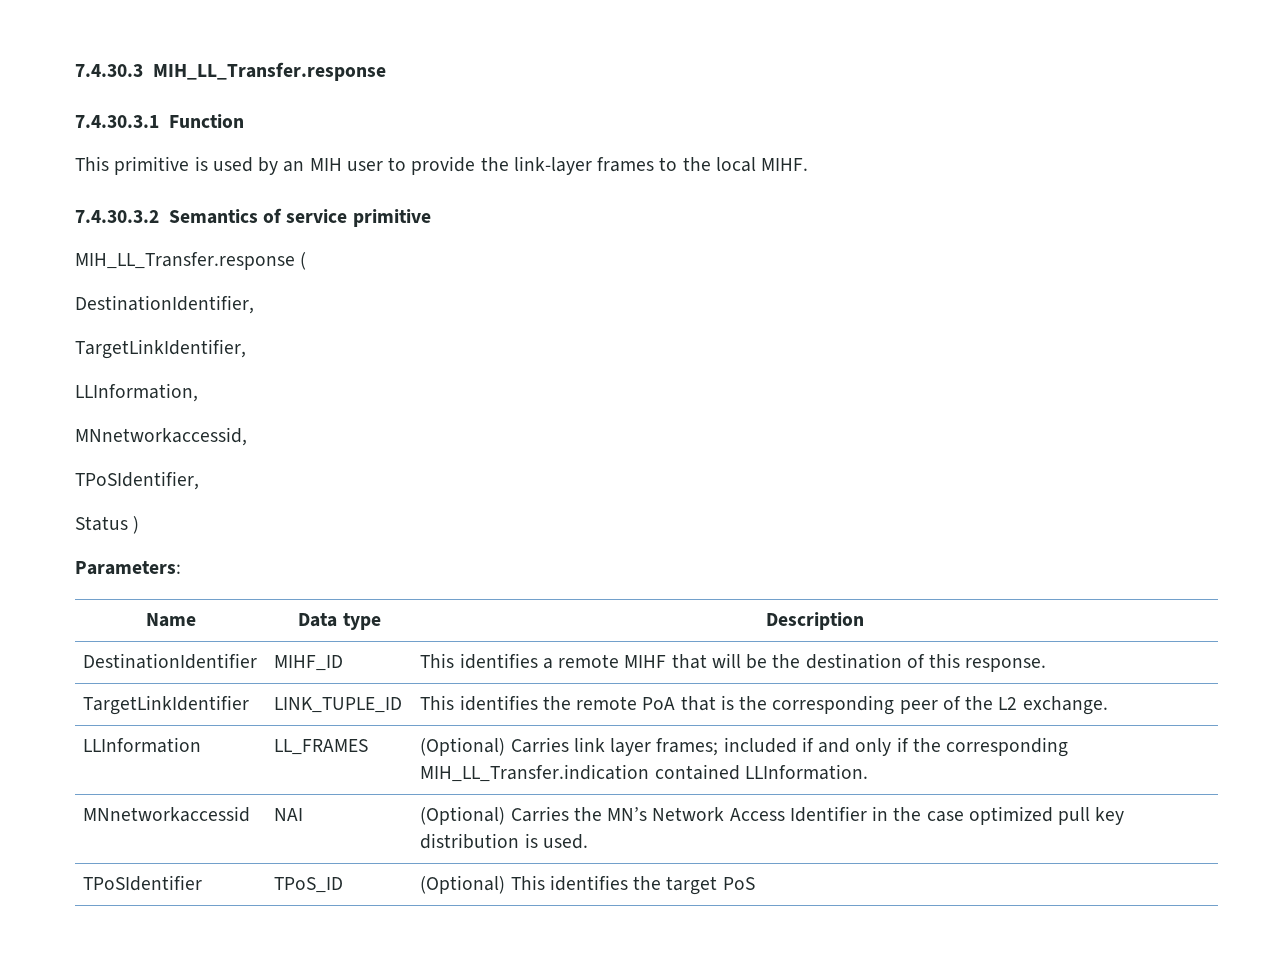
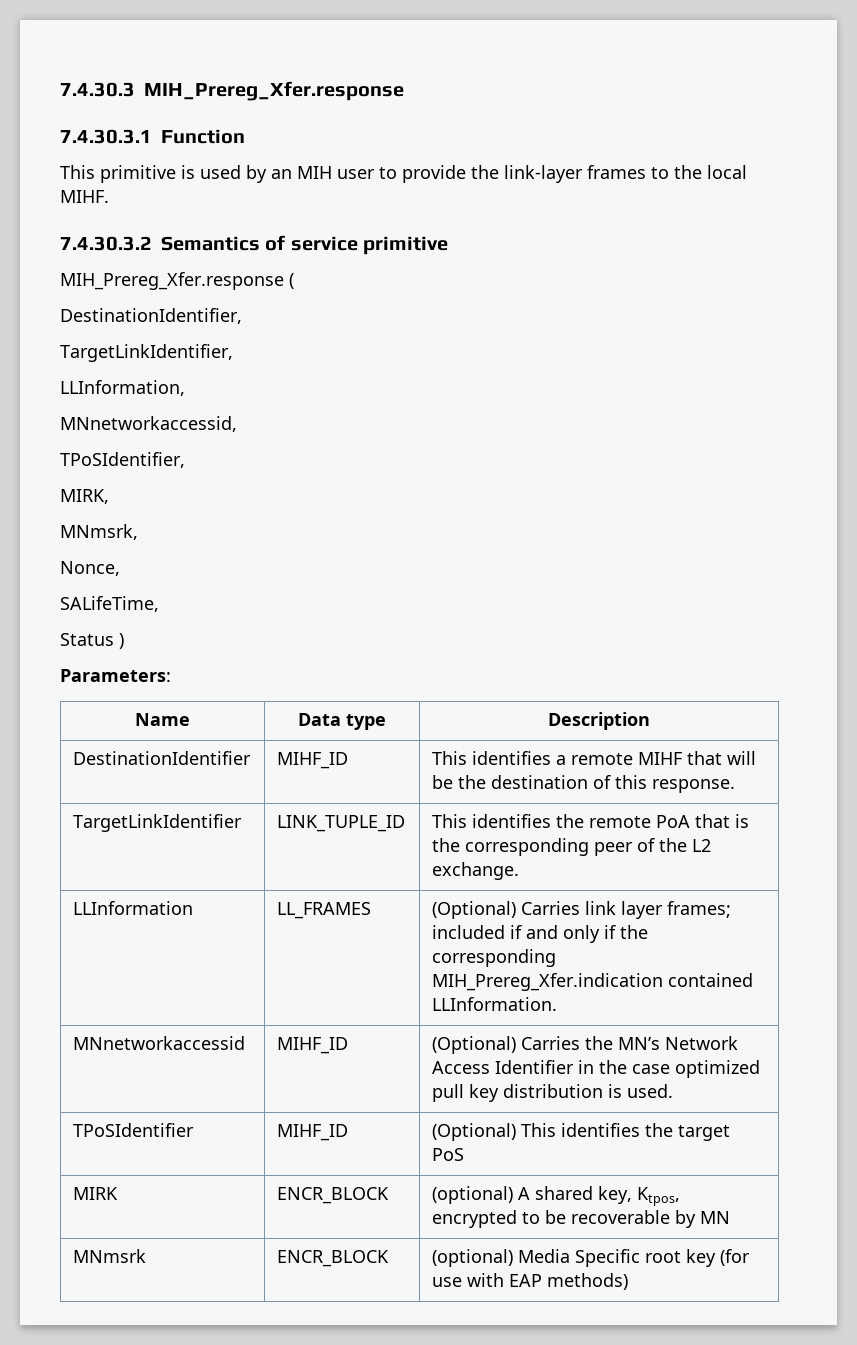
- 7.4.30.3 MIH_LL_Transfer.response
+ 7.4.30.3 MIH_Prereg_Xfer.response
- MIH_LL_Transfer.response (
+ MIH_Prereg_Xfer.response (
+ MIRK,
+ MNmsrk,
+ Nonce,
+ SALifeTime,
- LLInformation | LL_FRAMES | (Optional) Carries link layer frames; included if and only if the corresponding MIH_LL_Transfer.indication contained LLInformation.
+ LLInformation | LL_FRAMES | (Optional) Carries link layer frames; included if and only if the corresponding MIH_Prereg_Xfer.indication contained LLInformation.
- MNnetworkaccessid | NAI | (Optional) Carries the MN’s Network Access Identifier in the case optimized pull key distribution is used.
+ MNnetworkaccessid | MIHF_ID | (Optional) Carries the MN’s Network Access Identifier in the case optimized pull key distribution is used.
- TPoSIdentifier | TPoS_ID | (Optional) This identifies the target PoS
+ TPoSIdentifier | MIHF_ID | (Optional) This identifies the target PoS
+ MIRK | ENCR_BLOCK | (optional) A shared key, Ktpos, encrypted to be recoverable by MN
+ MNmsrk | ENCR_BLOCK | (optional) Media Specific root key (for use with EAP methods)

